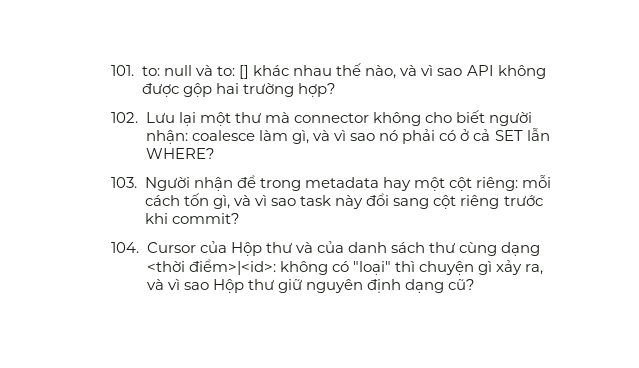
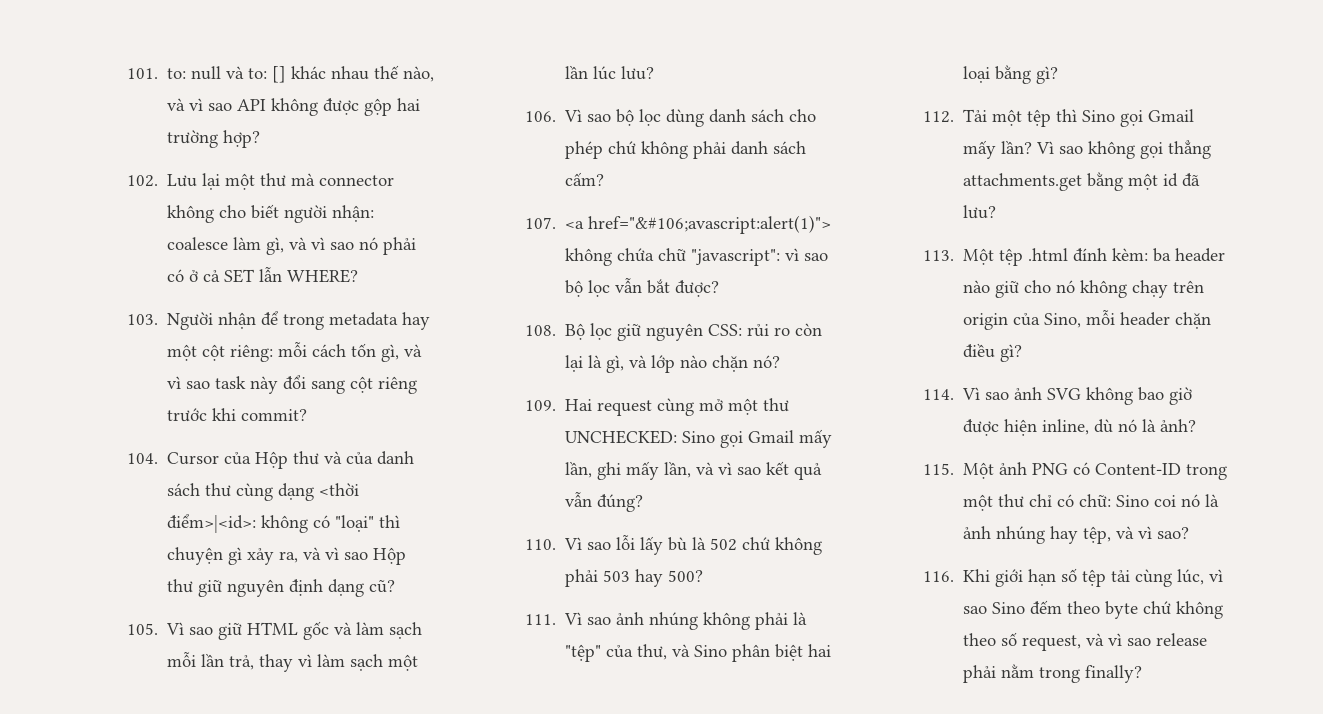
+ 105. Vì sao giữ HTML gốc và làm sạch mỗi lần trả, thay vì làm sạch một lần lúc lưu?
+ 106. Vì sao bộ lọc dùng danh sách cho phép chứ không phải danh sách cấm?
+ 107. <a href="&#106;avascript:alert(1)"> không chứa chữ "javascript": vì sao bộ lọc vẫn bắt được?
+ 108. Bộ lọc giữ nguyên CSS: rủi ro còn lại là gì, và lớp nào chặn nó?
+ 109. Hai request cùng mở một thư UNCHECKED: Sino gọi Gmail mấy lần, ghi mấy lần, và vì sao kết quả vẫn đúng?
+ 110. Vì sao lỗi lấy bù là 502 chứ không phải 503 hay 500?
+ 111. Vì sao ảnh nhúng không phải là "tệp" của thư, và Sino phân biệt hai loại bằng gì?
+ 112. Tải một tệp thì Sino gọi Gmail mấy lần? Vì sao không gọi thẳng attachments.get bằng một id đã lưu?
+ 113. Một tệp .html đính kèm: ba header nào giữ cho nó không chạy trên origin của Sino, mỗi header chặn điều gì?
+ 114. Vì sao ảnh SVG không bao giờ được hiện inline, dù nó là ảnh?
+ 115. Một ảnh PNG có Content-ID trong một thư chỉ có chữ: Sino coi nó là ảnh nhúng hay tệp, và vì sao?
+ 116. Khi giới hạn số tệp tải cùng lúc, vì sao Sino đếm theo byte chứ không theo số request, và vì sao release phải nằm trong finally?

